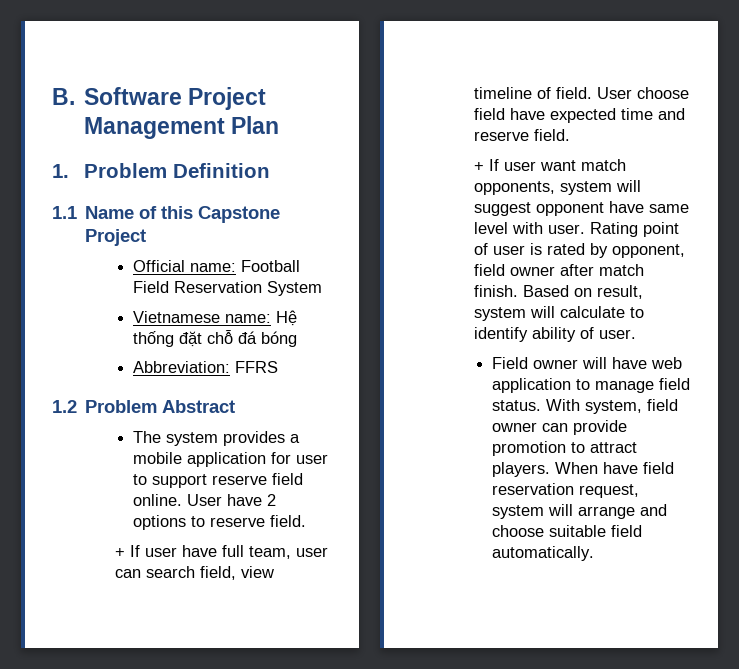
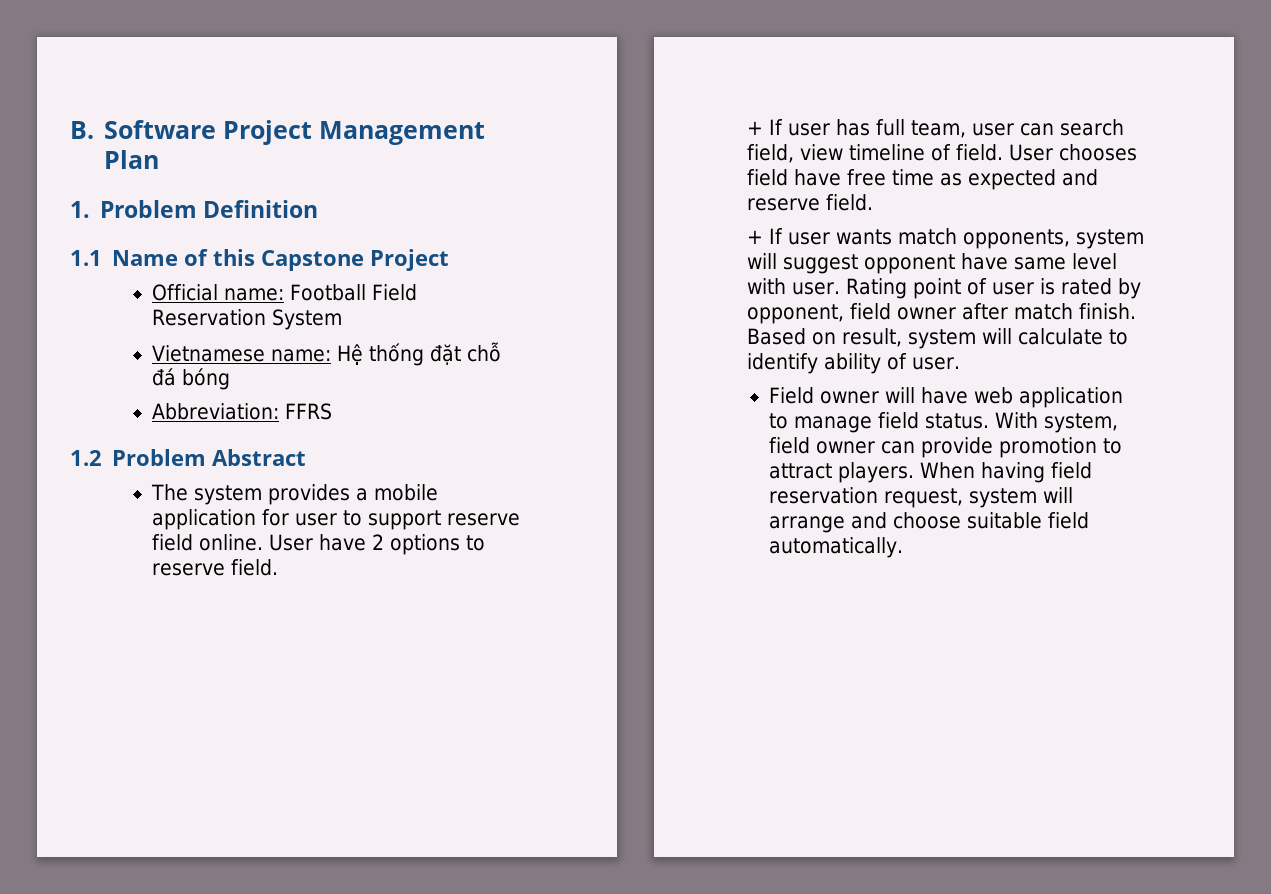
- + If user have full team, user can search field, view timeline of field.
+ + If user has full team, user can search field, view timeline of field.
- User choose field have expected time and reserve field.
+ User chooses field have free time as expected and reserve field.
- + If user want match opponents, system will suggest opponent have same level with user.
+ + If user wants match opponents, system will suggest opponent have same level with user.
- When have field reservation request, system will arrange and choose suitable field automatically.
+ When having field reservation request, system will arrange and choose suitable field automatically.

